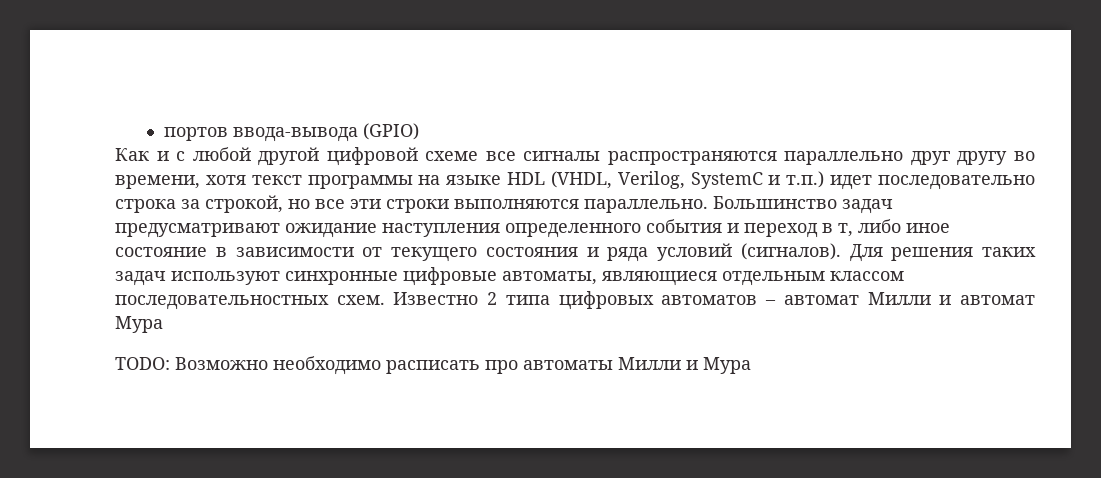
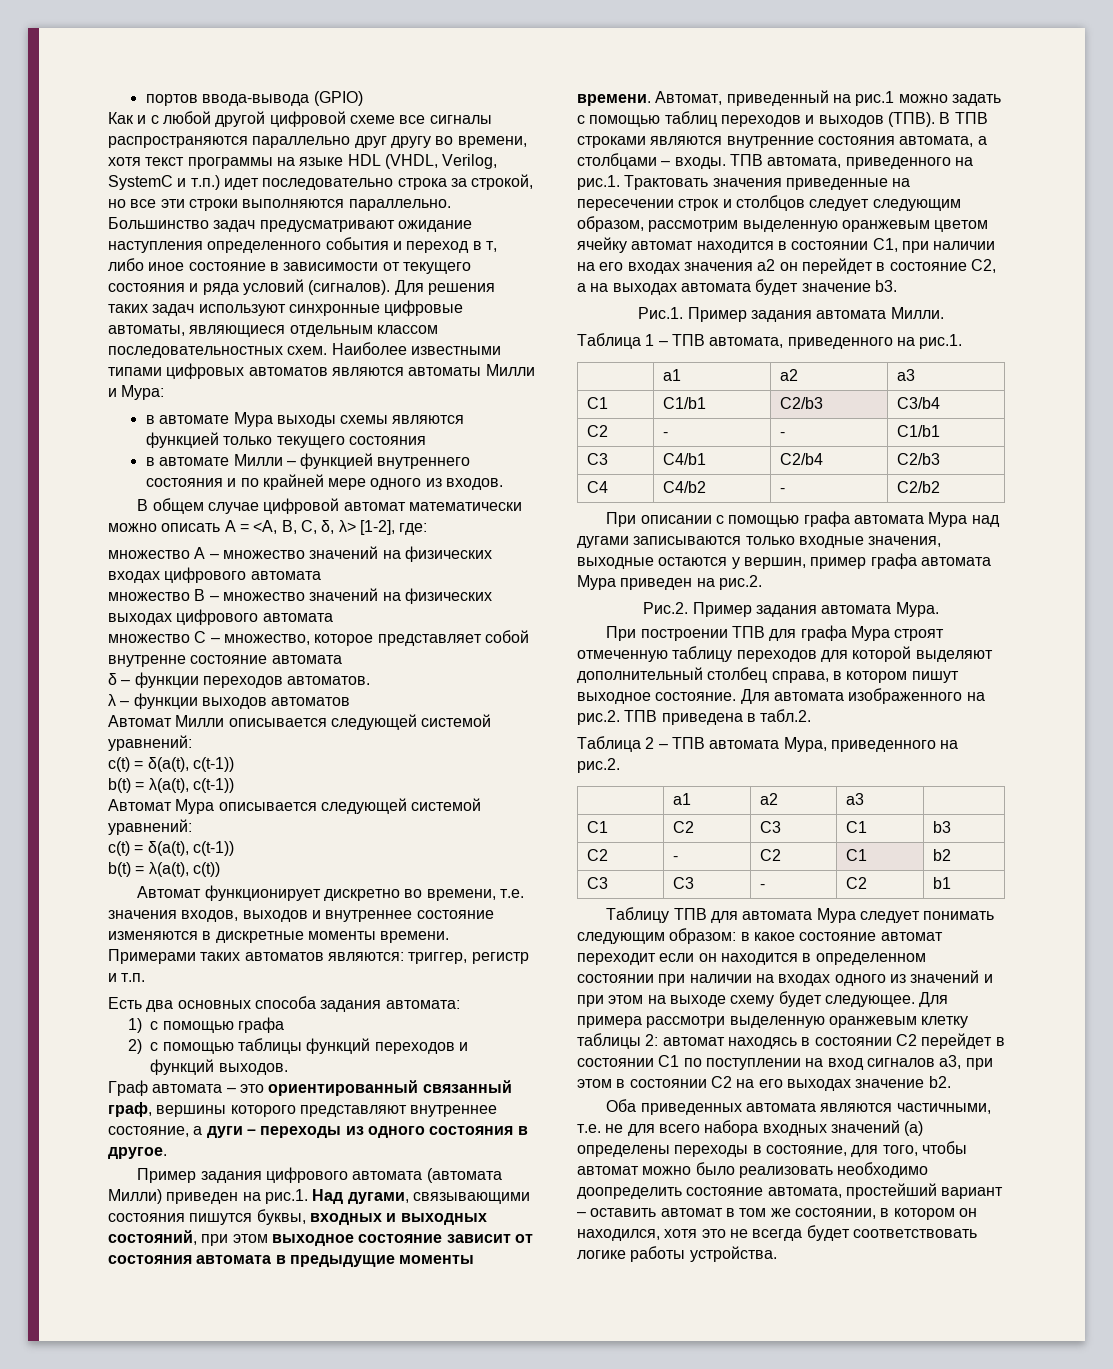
- Известно 2 типа цифровых автоматов – автомат Милли и автомат Мура
- TODO: Возможно необходимо расписать про автоматы Милли и Мура
+ Наиболее известными типами цифровых автоматов являются автоматы Милли и Мура:
+ в автомате Мура выходы схемы являются функцией только текущего состояния
+ в автомате Милли – функцией внутреннего состояния и по крайней мере одного из входов.
+ В общем случае цифровой автомат математически можно описать А = <A, B, C, δ, λ> [1-2], где:
+ множество A – множество значений на физических входах цифрового автомата
+ множество B – множество значений на физических выходах цифрового автомата
+ множество C – множество, которое представляет собой внутренне состояние автомата
+ δ – функции переходов автоматов.
+ λ – функции выходов автоматов
+ Автомат Милли описывается следующей системой уравнений:
+ c(t) = δ(a(t), c(t-1))
+ b(t) = λ(a(t), c(t-1))
+ Автомат Мура описывается следующей системой уравнений:
+ c(t) = δ(a(t), c(t-1))
+ b(t) = λ(a(t), c(t))
+ Автомат функционирует дискретно во времени, т.е. значения входов, выходов и внутреннее состояние изменяются в дискретные моменты времени. Примерами таких автоматов являются: триггер, регистр и т.п.
+ Есть два основных способа задания автомата:
+ 1) с помощью графа
+ 2) с помощью таблицы функций переходов и функций выходов.
+ Граф автомата – это ориентированный связанный граф, вершины которого представляют внутреннее состояние, а дуги – переходы из одного состояния в другое.
+ Пример задания цифрового автомата (автомата Милли) приведен на рис.1. Над дугами, связывающими состояния пишутся буквы, входных и выходных состояний, при этом выходное состояние зависит от состояния автомата в предыдущие моменты времени. Автомат, приведенный на рис.1 можно задать с помощью таблиц переходов и выходов (ТПВ). В ТПВ строками являются внутренние состояния автомата, а столбцами – входы. ТПВ автомата, приведенного на рис.1. Трактовать значения приведенные на пересечении строк и столбцов следует следующим образом, рассмотрим выделенную оранжевым цветом ячейку автомат находится в состоянии С1, при наличии на его входах значения a2 он перейдет в состояние С2, а на выходах автомата будет значение b3.
+ Рис.1. Пример задания автомата Милли.
+ Таблица 1 – ТПВ автомата, приведенного на рис.1.
+ | a1 | a2 | a3
+ C1 | C1/b1 | C2/b3 | C3/b4
+ C2 | - | - | C1/b1
+ C3 | C4/b1 | C2/b4 | C2/b3
+ C4 | C4/b2 | - | C2/b2
+ При описании с помощью графа автомата Мура над дугами записываются только входные значения, выходные остаются у вершин, пример графа автомата Мура приведен на рис.2.
+ Рис.2. Пример задания автомата Мура.
+ При построении ТПВ для графа Мура строят отмеченную таблицу переходов для которой выделяют дополнительный столбец справа, в котором пишут выходное состояние. Для автомата изображенного на рис.2. ТПВ приведена в табл.2.
+ Таблица 2 – ТПВ автомата Мура, приведенного на рис.2.
+ | a1 | a2 | a3 |
+ С1 | C2 | C3 | C1 | b3
+ С2 | - | C2 | C1 | b2
+ С3 | C3 | - | C2 | b1
+ Таблицу ТПВ для автомата Мура следует понимать следующим образом: в какое состояние автомат переходит если он находится в определенном состоянии при наличии на входах одного из значений и при этом на выходе схему будет следующее. Для примера рассмотри выделенную оранжевым клетку таблицы 2: автомат находясь в состоянии С2 перейдет в состоянии С1 по поступлении на вход сигналов a3, при этом в состоянии C2 на его выходах значение b2.
+ Оба приведенных автомата являются частичными, т.е. не для всего набора входных значений (a) определены переходы в состояние, для того, чтобы автомат можно было реализовать необходимо доопределить состояние автомата, простейший вариант – оставить автомат в том же состоянии, в котором он находился, хотя это не всегда будет соответствовать логике работы устройства.

